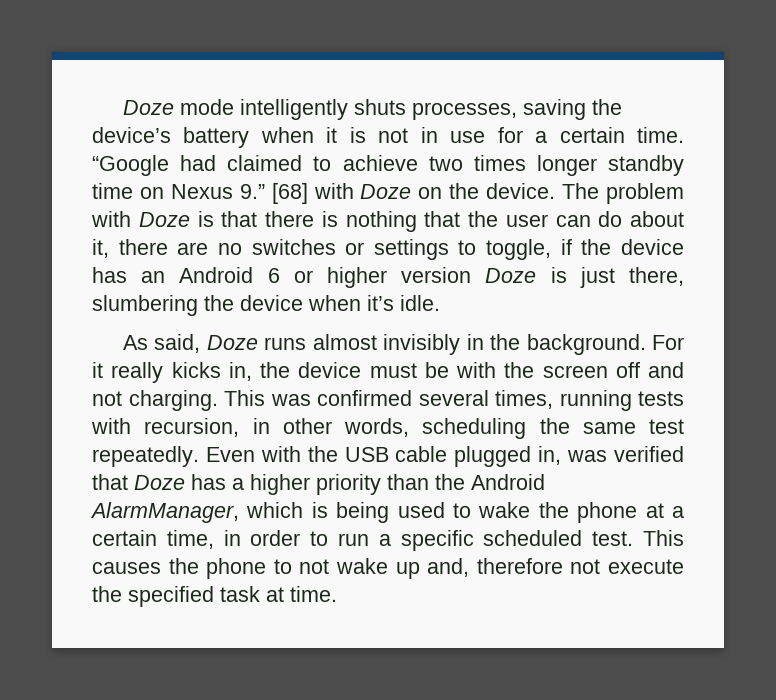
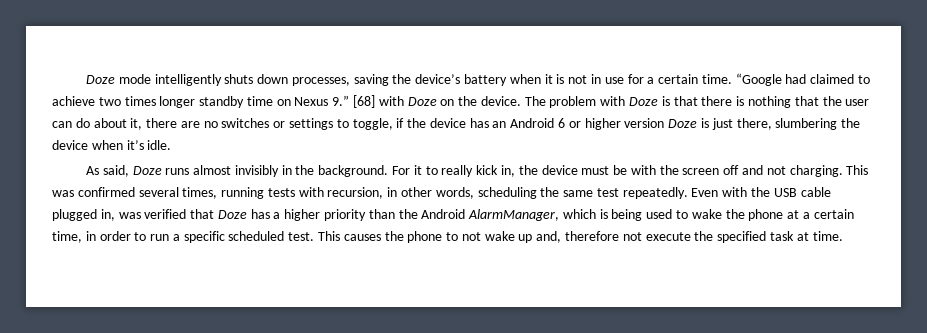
- Doze mode intelligently shuts processes, saving the device’s battery when it is not in use for a certain time.
+ Doze mode intelligently shuts down processes, saving the device’s battery when it is not in use for a certain time.
- For it really kicks in, the device must be with the screen off and not charging.
+ For it to really kick in, the device must be with the screen off and not charging.

